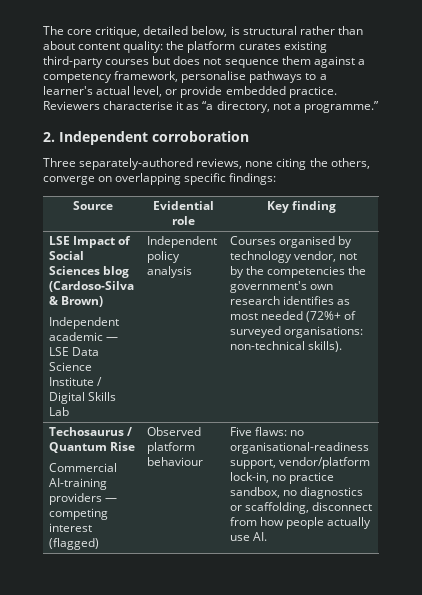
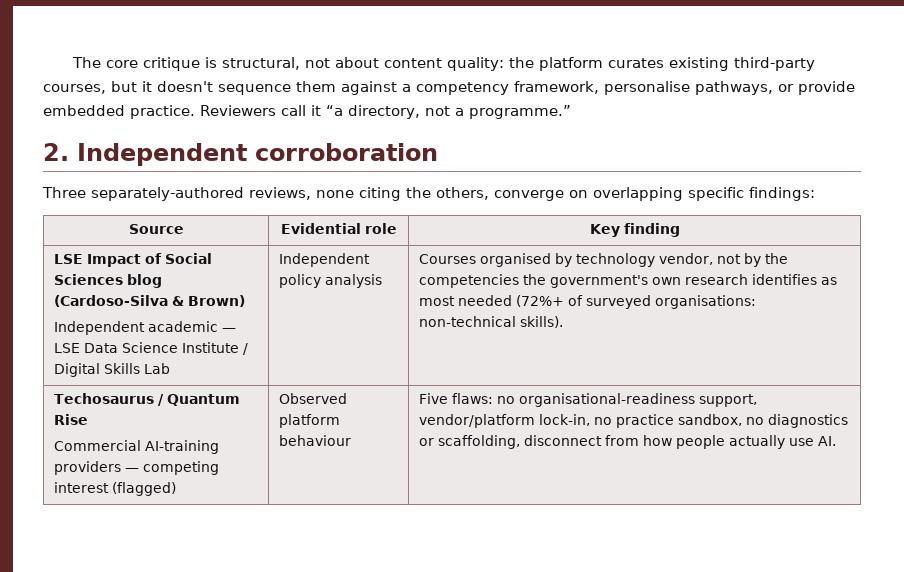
- The core critique, detailed below, is structural rather than about content quality: the platform curates existing third-party courses but does not sequence them against a competency framework, personalise pathways to a learner's actual level, or provide embedded practice.
+ The core critique is structural, not about content quality: the platform curates existing third-party courses, but it doesn't sequence them against a competency framework, personalise pathways, or provide embedded practice.
- Reviewers characterise it as “a directory, not a programme.”
+ Reviewers call it “a directory, not a programme.”

